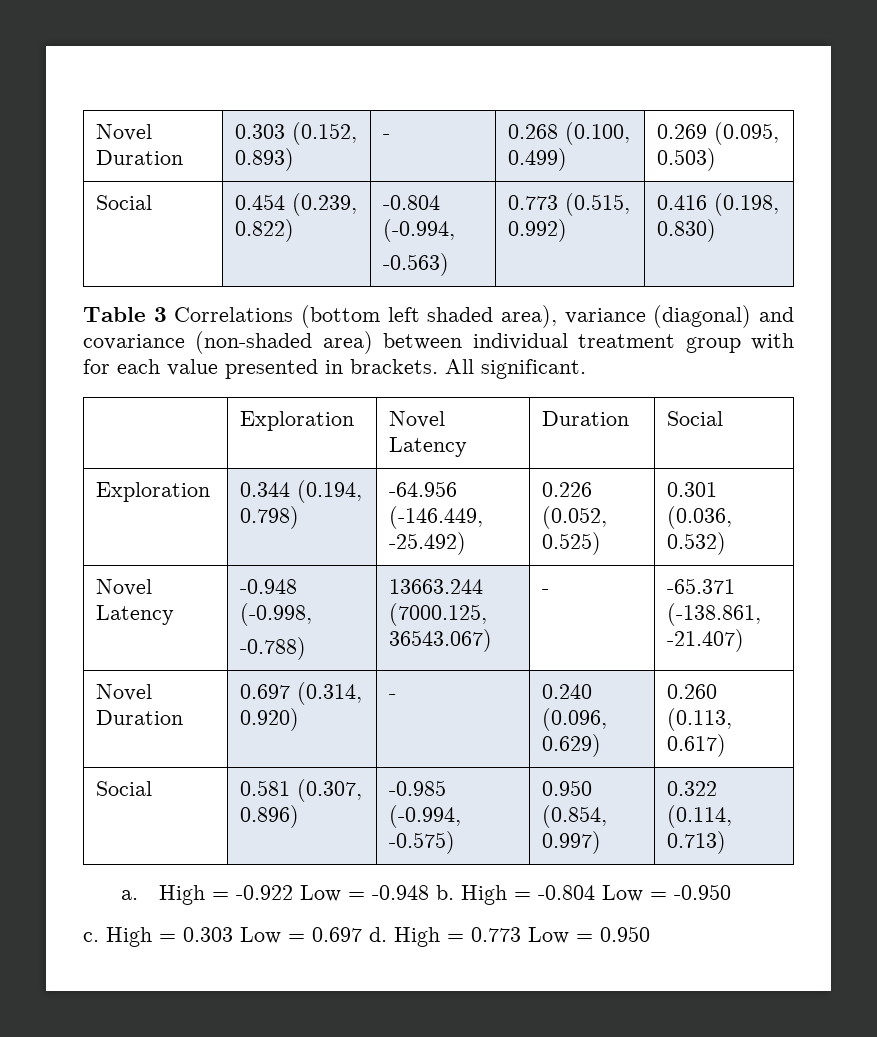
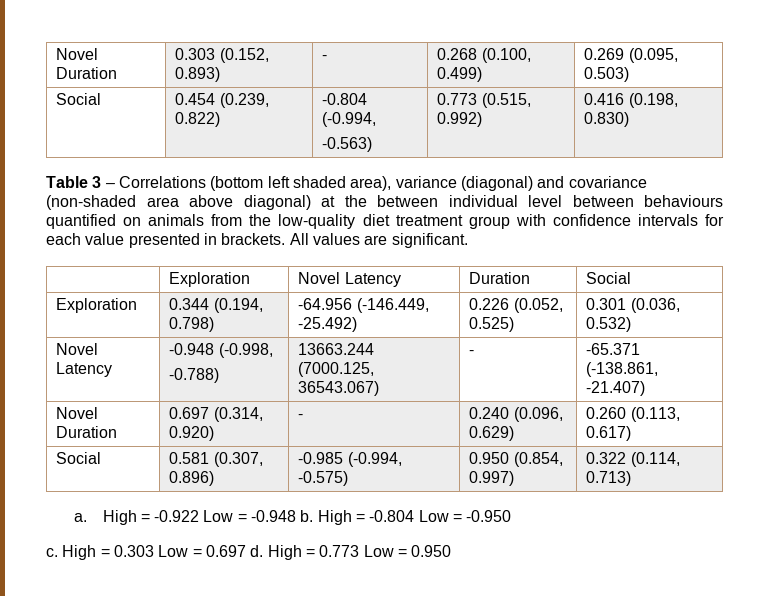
- Table 3 Correlations (bottom left shaded area), variance (diagonal) and covariance (non-shaded area) between individual treatment group with for each value presented in brackets.
+ Table 3 – Correlations (bottom left shaded area), variance (diagonal) and covariance (non-shaded area above diagonal) at the between individual level between behaviours quantified on animals from the low-quality diet treatment group with confidence intervals for each value presented in brackets.
- All significant.
+ All values are significant.

